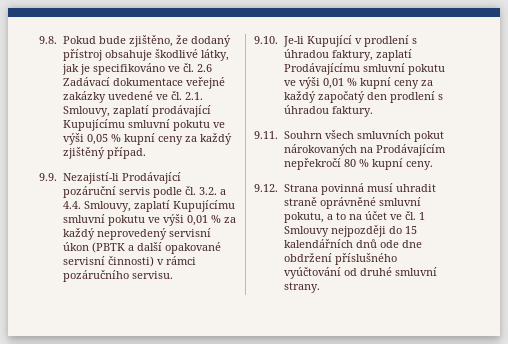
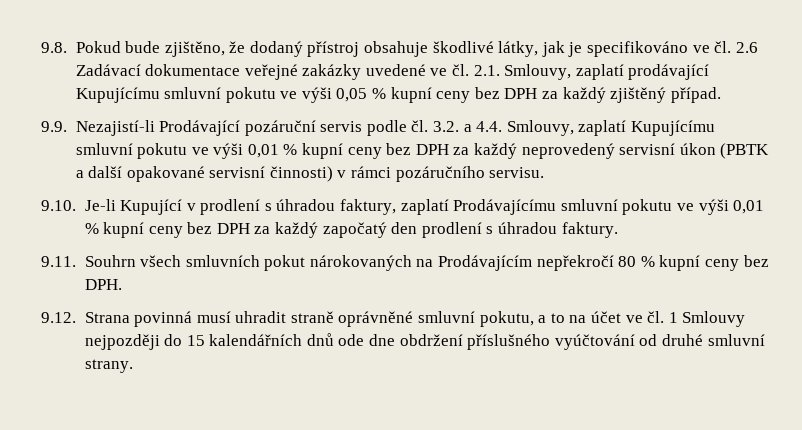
- 9.8. Pokud bude zjištěno, že dodaný přístroj obsahuje škodlivé látky, jak je specifikováno ve čl. 2.6 Zadávací dokumentace veřejné zakázky uvedené ve čl. 2.1. Smlouvy, zaplatí prodávající Kupujícímu smluvní pokutu ve výši 0,05 % kupní ceny za každý zjištěný případ.
+ 9.8. Pokud bude zjištěno, že dodaný přístroj obsahuje škodlivé látky, jak je specifikováno ve čl. 2.6 Zadávací dokumentace veřejné zakázky uvedené ve čl. 2.1. Smlouvy, zaplatí prodávající Kupujícímu smluvní pokutu ve výši 0,05 % kupní ceny bez DPH za každý zjištěný případ.
- 9.9. Nezajistí-li Prodávající pozáruční servis podle čl. 3.2. a 4.4. Smlouvy, zaplatí Kupujícímu smluvní pokutu ve výši 0,01 % za každý neprovedený servisní úkon (PBTK a další opakované servisní činnosti) v rámci pozáručního servisu.
+ 9.9. Nezajistí-li Prodávající pozáruční servis podle čl. 3.2. a 4.4. Smlouvy, zaplatí Kupujícímu smluvní pokutu ve výši 0,01 % kupní ceny bez DPH za každý neprovedený servisní úkon (PBTK a další opakované servisní činnosti) v rámci pozáručního servisu.
- 9.10. Je-li Kupující v prodlení s úhradou faktury, zaplatí Prodávajícímu smluvní pokutu ve výši 0,01 % kupní ceny za každý započatý den prodlení s úhradou faktury.
+ 9.10. Je-li Kupující v prodlení s úhradou faktury, zaplatí Prodávajícímu smluvní pokutu ve výši 0,01 % kupní ceny bez DPH za každý započatý den prodlení s úhradou faktury.
- 9.11. Souhrn všech smluvních pokut nárokovaných na Prodávajícím nepřekročí 80 % kupní ceny.
+ 9.11. Souhrn všech smluvních pokut nárokovaných na Prodávajícím nepřekročí 80 % kupní ceny bez DPH.

